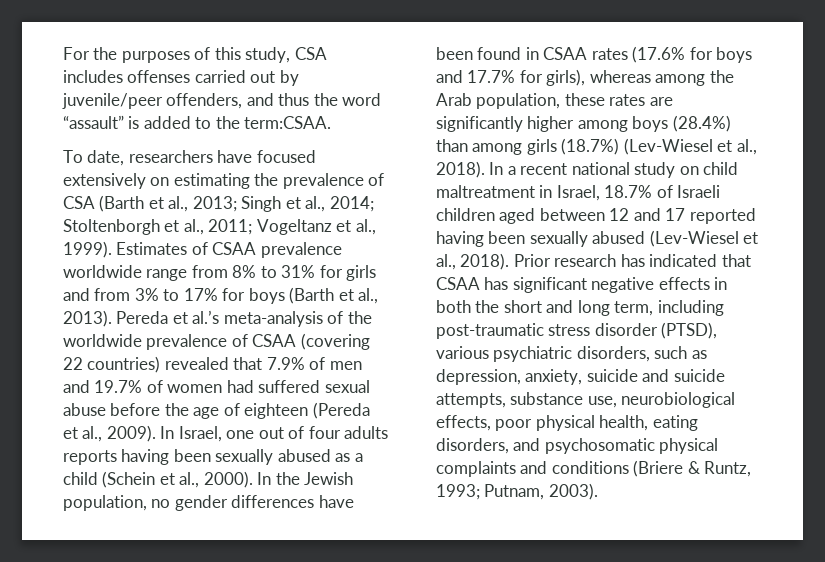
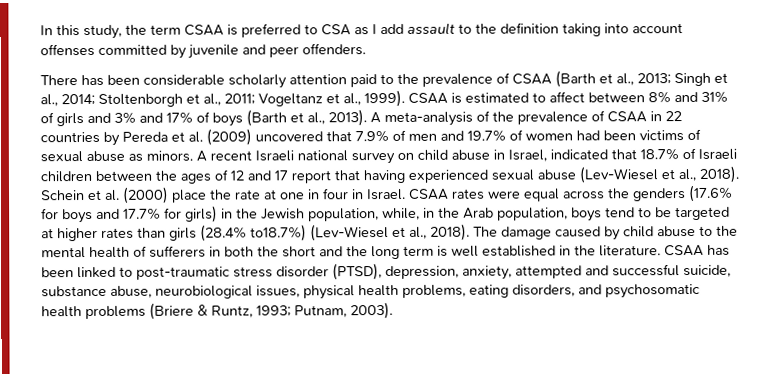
- For the purposes of this study, CSA includes offenses carried out by juvenile/peer offenders, and thus the word “assault” is added to the term:CSAA.
- To date, researchers have focused extensively on estimating the prevalence of CSA (Barth et al., 2013; Singh et al., 2014; Stoltenborgh et al., 2011; Vogeltanz et al., 1999).
+ In this study, the term CSAA is preferred to CSA as I add assault to the definition taking into account offenses committed by juvenile and peer offenders.
+ There has been considerable scholarly attention paid to the prevalence of CSAA (Barth et al., 2013; Singh et al., 2014; Stoltenborgh et al., 2011; Vogeltanz et al., 1999).
- Estimates of CSAA prevalence worldwide range from 8% to 31% for girls and from 3% to 17% for boys (Barth et al., 2013).
+ CSAA is estimated to affect between 8% and 31% of girls and 3% and 17% of boys (Barth et al., 2013).
- Pereda et al.’s meta-analysis of the worldwide prevalence of CSAA (covering 22 countries) revealed that 7.9% of men and 19.7% of women had suffered sexual abuse before the age of eighteen (Pereda et al., 2009). In Israel, one out of four adults reports having been sexually abused as a child (Schein et al., 2000). In the Jewish population, no gender differences have been found in CSAA rates (17.6% for boys and 17.7% for girls), whereas among the Arab population, these rates are significantly higher among boys (28.4%) than among girls (18.7%) (Lev-Wiesel et al., 2018). In a recent national study on child maltreatment in Israel, 18.7% of Israeli children aged between 12 and 17 reported having been sexually abused (Lev-Wiesel et al., 2018). Prior research has indicated that CSAA has significant negative effects in both the short and long term, including post-traumatic stress disorder (PTSD), various psychiatric disorders, such as depression, anxiety, suicide and suicide attempts, substance use, neurobiological effects, poor physical health, eating disorders, and psychosomatic physical complaints and conditions (Briere & Runtz, 1993; Putnam, 2003).
+ A meta-analysis of the prevalence of CSAA in 22 countries by Pereda et al. (2009) uncovered that 7.9% of men and 19.7% of women had been victims of sexual abuse as minors. A recent Israeli national survey on child abuse in Israel, indicated that 18.7% of Israeli children between the ages of 12 and 17 report that having experienced sexual abuse (Lev-Wiesel et al., 2018). Schein et al. (2000) place the rate at one in four in Israel. CSAA rates were equal across the genders (17.6% for boys and 17.7% for girls) in the Jewish population, while, in the Arab population, boys tend to be targeted at higher rates than girls (28.4% to18.7%) (Lev-Wiesel et al., 2018). The damage caused by child abuse to the mental health of sufferers in both the short and the long term is well established in the literature. CSAA has been linked to post-traumatic stress disorder (PTSD), depression, anxiety, attempted and successful suicide, substance abuse, neurobiological issues, physical health problems, eating disorders, and psychosomatic health problems (Briere & Runtz, 1993; Putnam, 2003).

